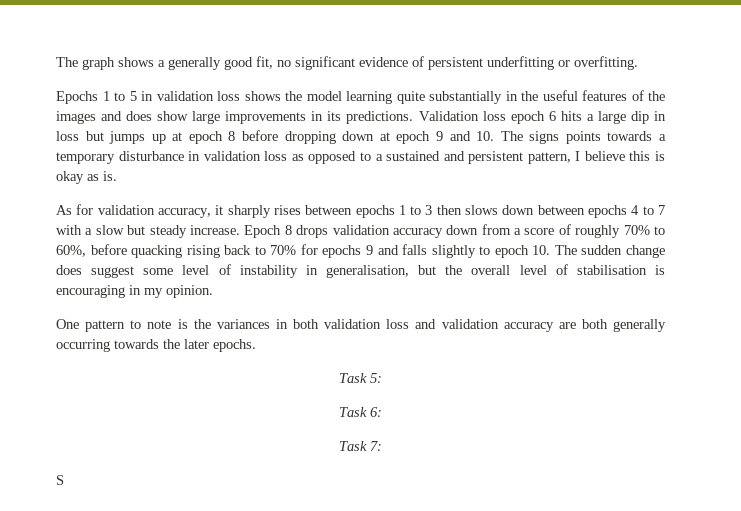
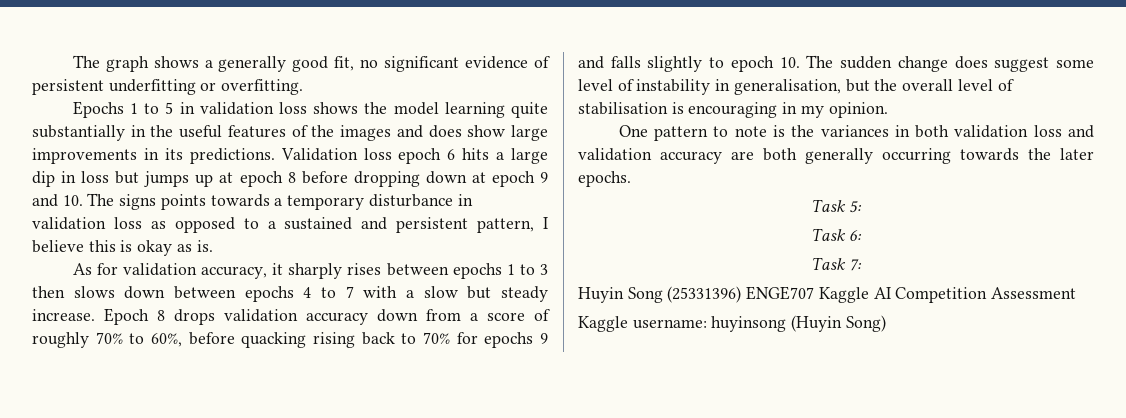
- S
+ Huyin Song (25331396) ENGE707 Kaggle AI Competition Assessment
+ Kaggle username: huyinsong (Huyin Song)

